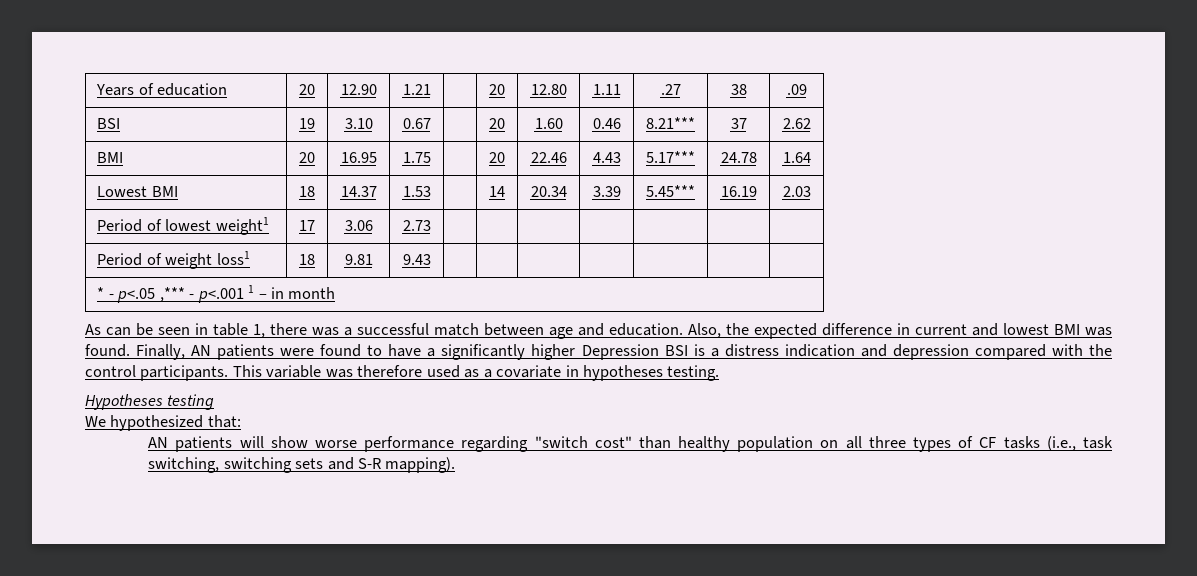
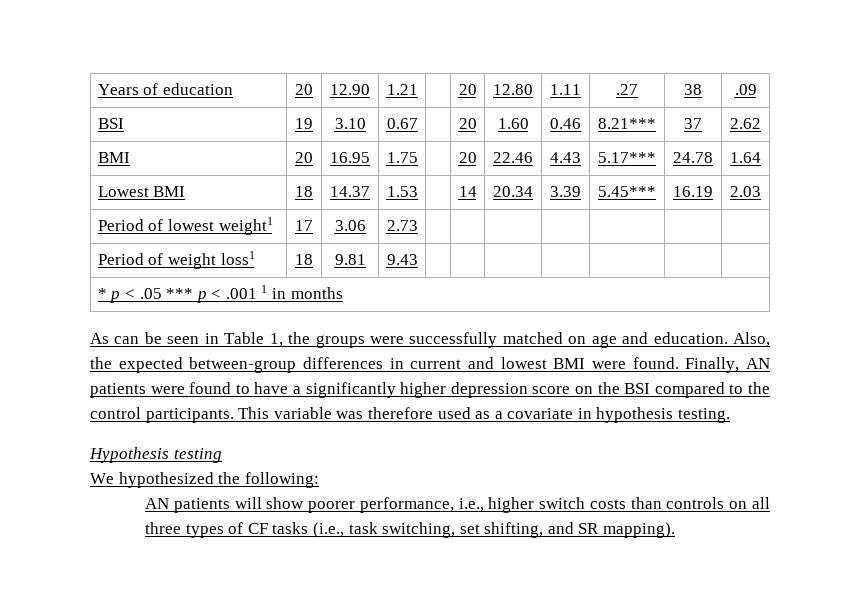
- * - p<.05 ,*** - p<.001 1 – in month
+ * p < .05 *** p < .001 1 in months
- As can be seen in table 1, there was a successful match between age and education.
+ As can be seen in Table 1, the groups were successfully matched on age and education.
- Also, the expected difference in current and lowest BMI was found.
+ Also, the expected between-group differences in current and lowest BMI were found.
- Finally, AN patients were found to have a significantly higher Depression BSI is a distress indication and depression compared with the control participants.
+ Finally, AN patients were found to have a significantly higher depression score on the BSI compared to the control participants.
- This variable was therefore used as a covariate in hypotheses testing.
+ This variable was therefore used as a covariate in hypothesis testing.
- Hypotheses testing
+ Hypothesis testing
- We hypothesized that:
+ We hypothesized the following:
- AN patients will show worse performance regarding "switch cost" than healthy population on all three types of CF tasks (i.e., task switching, switching sets and S-R mapping).
+ AN patients will show poorer performance, i.e., higher switch costs than controls on all three types of CF tasks (i.e., task switching, set shifting, and SR mapping).

